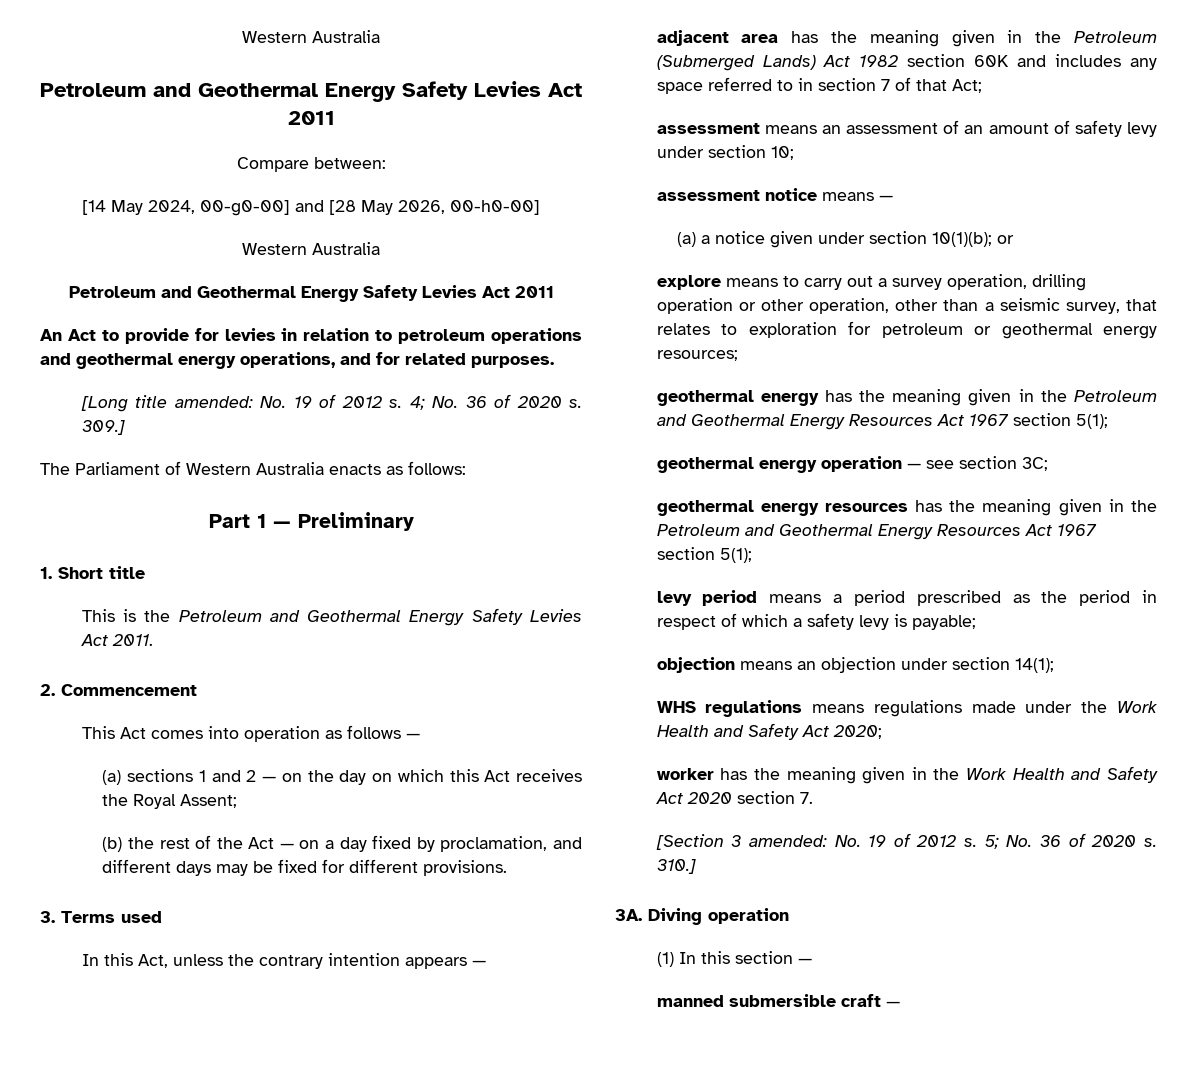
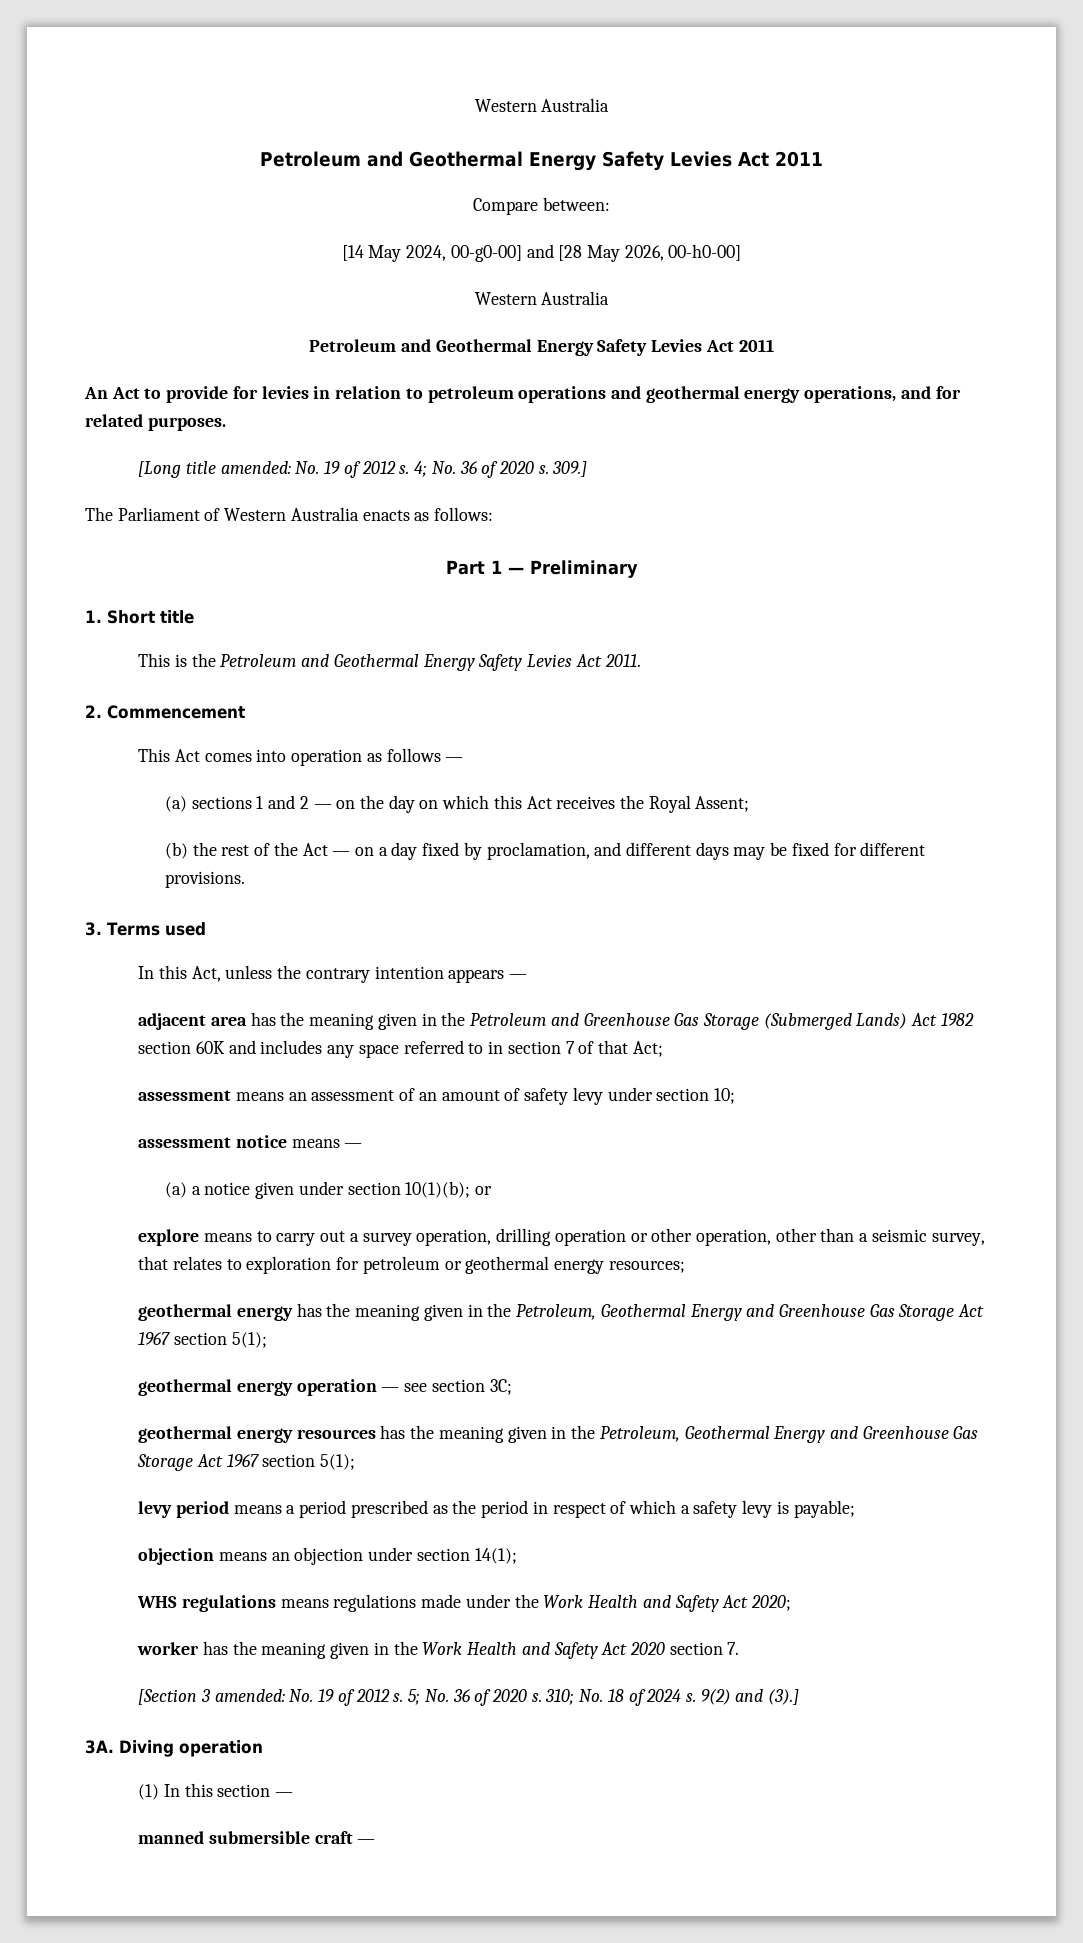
- adjacent area has the meaning given in the Petroleum (Submerged Lands) Act 1982 section 60K and includes any space referred to in section 7 of that Act;
+ adjacent area has the meaning given in the Petroleum and Greenhouse Gas Storage (Submerged Lands) Act 1982 section 60K and includes any space referred to in section 7 of that Act;
- geothermal energy has the meaning given in the Petroleum and Geothermal Energy Resources Act 1967 section 5(1);
+ geothermal energy has the meaning given in the Petroleum, Geothermal Energy and Greenhouse Gas Storage Act 1967 section 5(1);
- geothermal energy resources has the meaning given in the Petroleum and Geothermal Energy Resources Act 1967 section 5(1);
+ geothermal energy resources has the meaning given in the Petroleum, Geothermal Energy and Greenhouse Gas Storage Act 1967 section 5(1);
- 310.]
+ 310; No. 18 of 2024 s. 9(2) and (3).]

